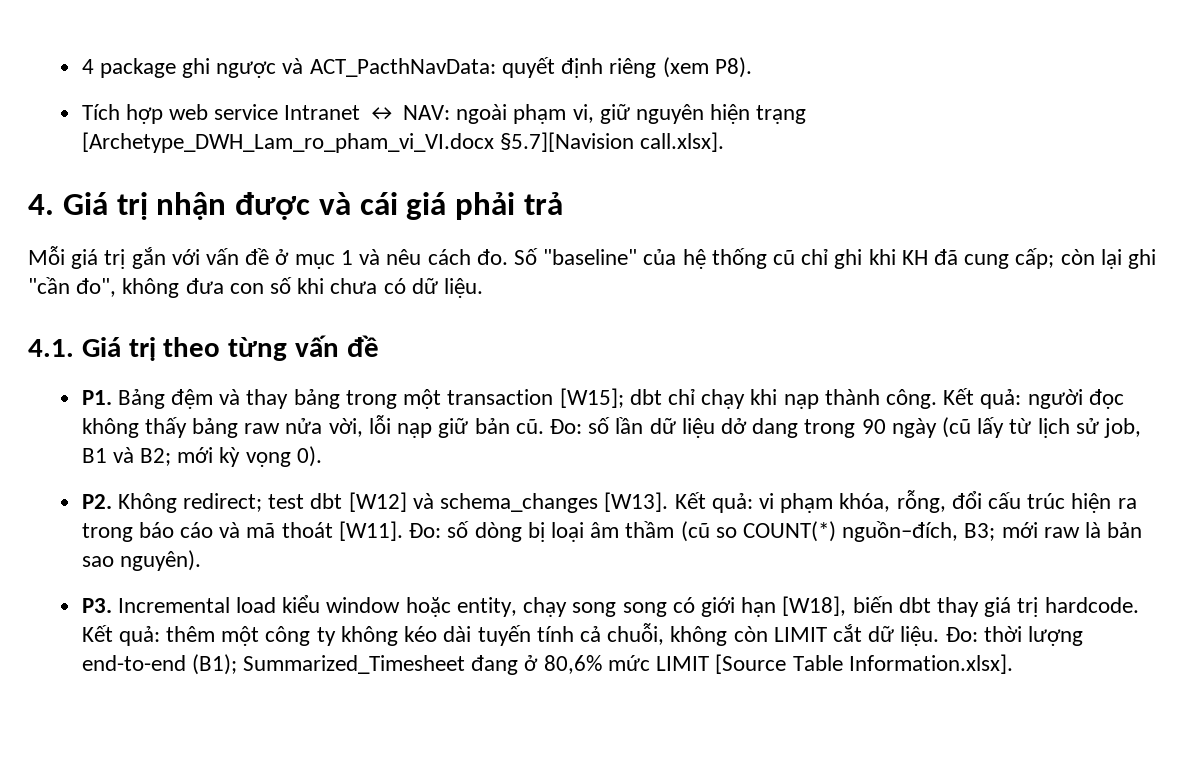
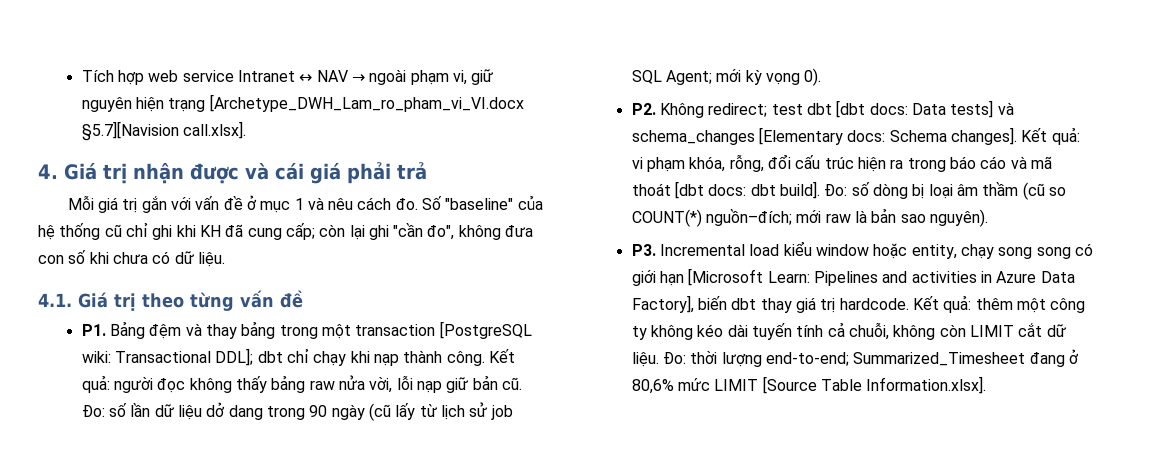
- 4 package ghi ngược và ACT_PacthNavData: quyết định riêng (xem P8).
- Tích hợp web service Intranet ↔ NAV: ngoài phạm vi, giữ nguyên hiện trạng [Archetype_DWH_Lam_ro_pham_vi_VI.docx §5.7][Navision call.xlsx].
+ Tích hợp web service Intranet ↔ NAV → ngoài phạm vi, giữ nguyên hiện trạng [Archetype_DWH_Lam_ro_pham_vi_VI.docx §5.7][Navision call.xlsx].
- P1. Bảng đệm và thay bảng trong một transaction [W15]; dbt chỉ chạy khi nạp thành công.
+ P1. Bảng đệm và thay bảng trong một transaction [PostgreSQL wiki: Transactional DDL]; dbt chỉ chạy khi nạp thành công.
- Đo: số lần dữ liệu dở dang trong 90 ngày (cũ lấy từ lịch sử job, B1 và B2; mới kỳ vọng 0).
+ Đo: số lần dữ liệu dở dang trong 90 ngày (cũ lấy từ lịch sử job SQL Agent; mới kỳ vọng 0).
- P2. Không redirect; test dbt [W12] và schema_changes [W13].
+ P2. Không redirect; test dbt [dbt docs: Data tests] và schema_changes [Elementary docs: Schema changes].
- Kết quả: vi phạm khóa, rỗng, đổi cấu trúc hiện ra trong báo cáo và mã thoát [W11].
+ Kết quả: vi phạm khóa, rỗng, đổi cấu trúc hiện ra trong báo cáo và mã thoát [dbt docs: dbt build].
- Đo: số dòng bị loại âm thầm (cũ so COUNT(*) nguồn–đích, B3; mới raw là bản sao nguyên).
+ Đo: số dòng bị loại âm thầm (cũ so COUNT(*) nguồn–đích; mới raw là bản sao nguyên).
- P3. Incremental load kiểu window hoặc entity, chạy song song có giới hạn [W18], biến dbt thay giá trị hardcode.
+ P3. Incremental load kiểu window hoặc entity, chạy song song có giới hạn [Microsoft Learn: Pipelines and activities in Azure Data Factory], biến dbt thay giá trị hardcode.
- Đo: thời lượng end-to-end (B1); Summarized_Timesheet đang ở 80,6% mức LIMIT [Source Table Information.xlsx].
+ Đo: thời lượng end-to-end; Summarized_Timesheet đang ở 80,6% mức LIMIT [Source Table Information.xlsx].

